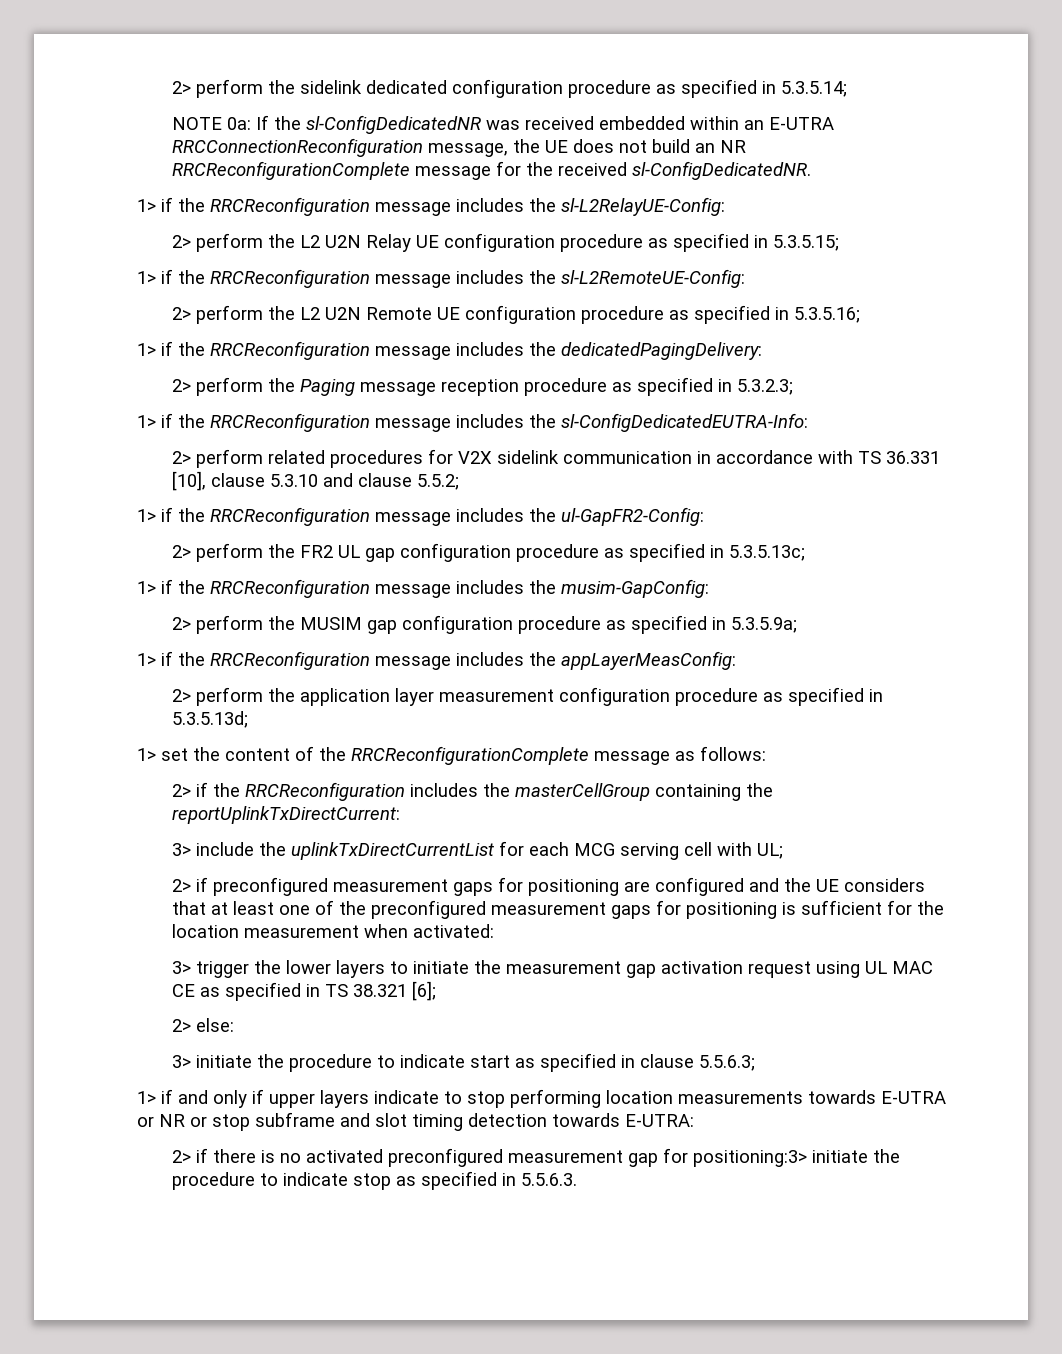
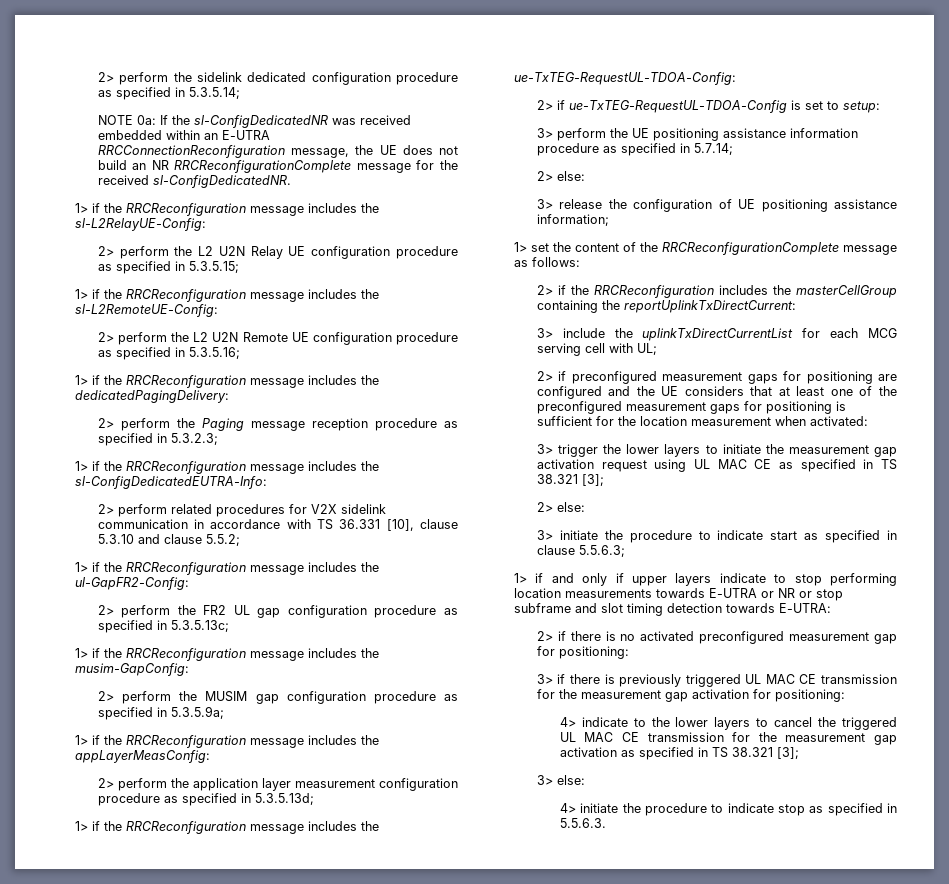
+ 1> if the RRCReconfiguration message includes the ue-TxTEG-RequestUL-TDOA-Config:
+ 2> if ue-TxTEG-RequestUL-TDOA-Config is set to setup:
+ 3> perform the UE positioning assistance information procedure as specified in 5.7.14;
+ 2> else:
+ 3> release the configuration of UE positioning assistance information;
- 3> trigger the lower layers to initiate the measurement gap activation request using UL MAC CE as specified in TS 38.321 [6];
+ 3> trigger the lower layers to initiate the measurement gap activation request using UL MAC CE as specified in TS 38.321 [3];
- 2> if there is no activated preconfigured measurement gap for positioning:3> initiate the procedure to indicate stop as specified in 5.5.6.3.
+ 2> if there is no activated preconfigured measurement gap for positioning:
+ 3> if there is previously triggered UL MAC CE transmission for the measurement gap activation for positioning:
+ 4> indicate to the lower layers to cancel the triggered UL MAC CE transmission for the measurement gap activation as specified in TS 38.321 [3];
+ 3> else:
+ 4> initiate the procedure to indicate stop as specified in 5.5.6.3.

